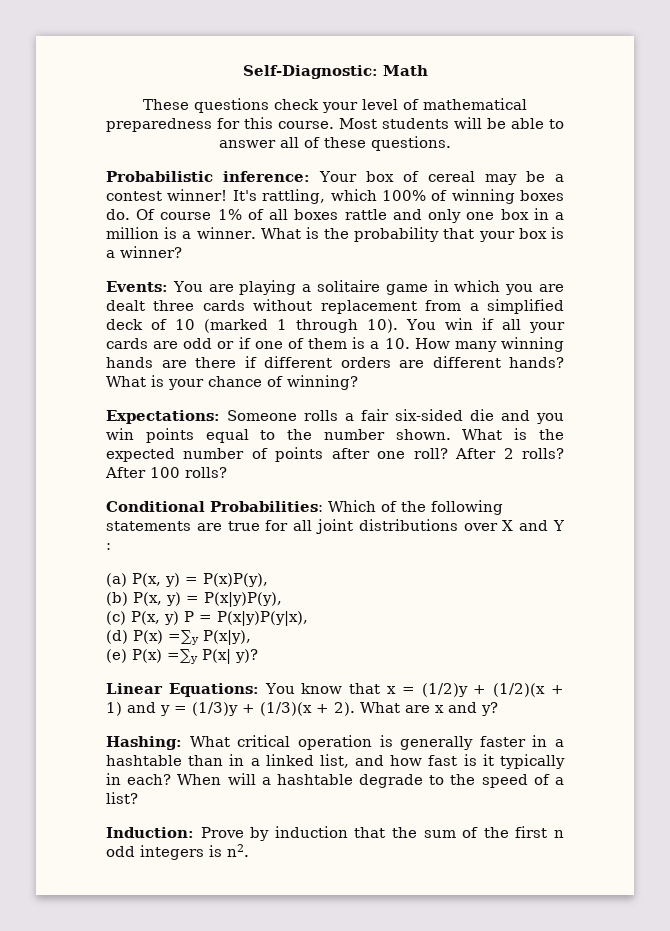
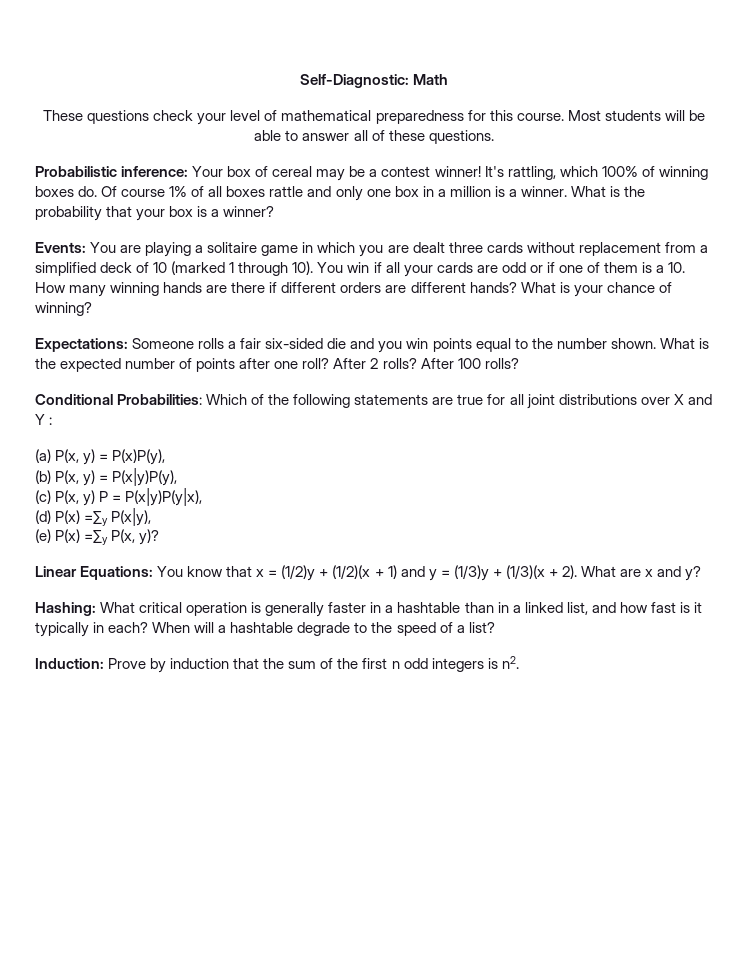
- (e) P(x) =∑y P(x| y)?
+ (e) P(x) =∑y P(x, y)?

